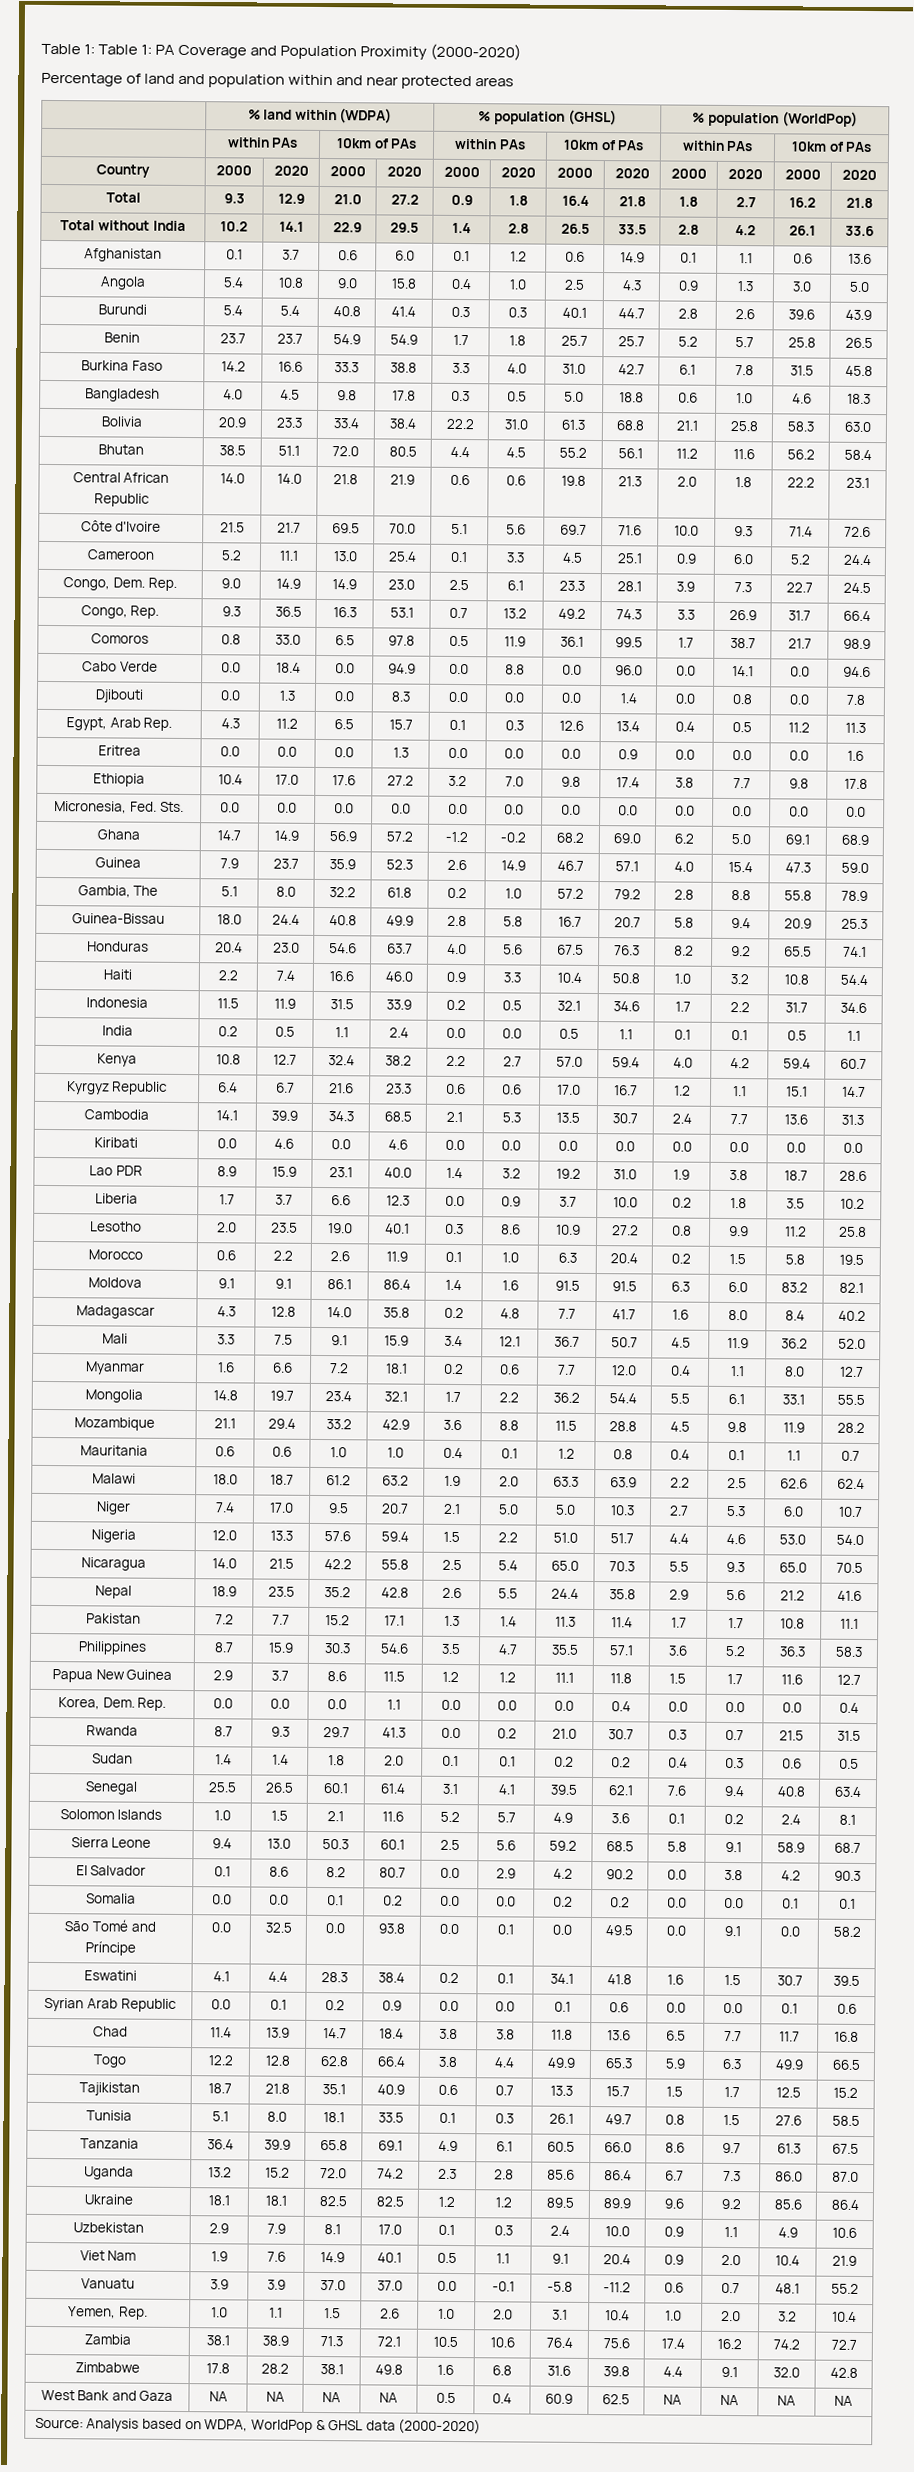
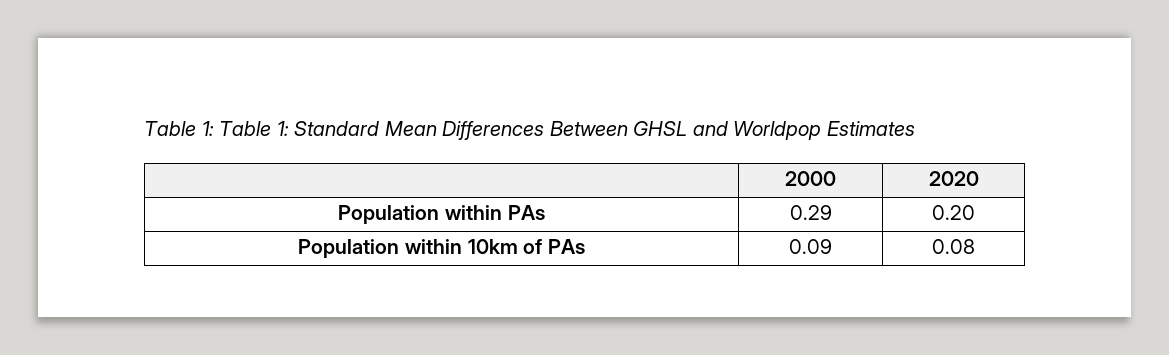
- Table 1: Table 1: PA Coverage and Population Proximity (2000-2020)
- Percentage of land and population within and near protected areas
- | % land within (WDPA) | % population (GHSL) | % population (WorldPop)
- | within PAs | 10km of PAs | within PAs | 10km of PAs | within PAs | 10km of PAs
- Country | 2000 | 2020 | 2000 | 2020 | 2000 | 2020 | 2000 | 2020 | 2000 | 2020 | 2000 | 2020
- Total | 9.3 | 12.9 | 21.0 | 27.2 | 0.9 | 1.8 | 16.4 | 21.8 | 1.8 | 2.7 | 16.2 | 21.8
- Total without India | 10.2 | 14.1 | 22.9 | 29.5 | 1.4 | 2.8 | 26.5 | 33.5 | 2.8 | 4.2 | 26.1 | 33.6
- Afghanistan | 0.1 | 3.7 | 0.6 | 6.0 | 0.1 | 1.2 | 0.6 | 14.9 | 0.1 | 1.1 | 0.6 | 13.6
- Angola | 5.4 | 10.8 | 9.0 | 15.8 | 0.4 | 1.0 | 2.5 | 4.3 | 0.9 | 1.3 | 3.0 | 5.0
- Burundi | 5.4 | 5.4 | 40.8 | 41.4 | 0.3 | 0.3 | 40.1 | 44.7 | 2.8 | 2.6 | 39.6 | 43.9
- Benin | 23.7 | 23.7 | 54.9 | 54.9 | 1.7 | 1.8 | 25.7 | 25.7 | 5.2 | 5.7 | 25.8 | 26.5
- Burkina Faso | 14.2 | 16.6 | 33.3 | 38.8 | 3.3 | 4.0 | 31.0 | 42.7 | 6.1 | 7.8 | 31.5 | 45.8
- Bangladesh | 4.0 | 4.5 | 9.8 | 17.8 | 0.3 | 0.5 | 5.0 | 18.8 | 0.6 | 1.0 | 4.6 | 18.3
- Bolivia | 20.9 | 23.3 | 33.4 | 38.4 | 22.2 | 31.0 | 61.3 | 68.8 | 21.1 | 25.8 | 58.3 | 63.0
- Bhutan | 38.5 | 51.1 | 72.0 | 80.5 | 4.4 | 4.5 | 55.2 | 56.1 | 11.2 | 11.6 | 56.2 | 58.4
- Central African Republic | 14.0 | 14.0 | 21.8 | 21.9 | 0.6 | 0.6 | 19.8 | 21.3 | 2.0 | 1.8 | 22.2 | 23.1
- Côte d'Ivoire | 21.5 | 21.7 | 69.5 | 70.0 | 5.1 | 5.6 | 69.7 | 71.6 | 10.0 | 9.3 | 71.4 | 72.6
- Cameroon | 5.2 | 11.1 | 13.0 | 25.4 | 0.1 | 3.3 | 4.5 | 25.1 | 0.9 | 6.0 | 5.2 | 24.4
- Congo, Dem. Rep. | 9.0 | 14.9 | 14.9 | 23.0 | 2.5 | 6.1 | 23.3 | 28.1 | 3.9 | 7.3 | 22.7 | 24.5
- Congo, Rep. | 9.3 | 36.5 | 16.3 | 53.1 | 0.7 | 13.2 | 49.2 | 74.3 | 3.3 | 26.9 | 31.7 | 66.4
- Comoros | 0.8 | 33.0 | 6.5 | 97.8 | 0.5 | 11.9 | 36.1 | 99.5 | 1.7 | 38.7 | 21.7 | 98.9
- Cabo Verde | 0.0 | 18.4 | 0.0 | 94.9 | 0.0 | 8.8 | 0.0 | 96.0 | 0.0 | 14.1 | 0.0 | 94.6
- Djibouti | 0.0 | 1.3 | 0.0 | 8.3 | 0.0 | 0.0 | 0.0 | 1.4 | 0.0 | 0.8 | 0.0 | 7.8
- Egypt, Arab Rep. | 4.3 | 11.2 | 6.5 | 15.7 | 0.1 | 0.3 | 12.6 | 13.4 | 0.4 | 0.5 | 11.2 | 11.3
- Eritrea | 0.0 | 0.0 | 0.0 | 1.3 | 0.0 | 0.0 | 0.0 | 0.9 | 0.0 | 0.0 | 0.0 | 1.6
- Ethiopia | 10.4 | 17.0 | 17.6 | 27.2 | 3.2 | 7.0 | 9.8 | 17.4 | 3.8 | 7.7 | 9.8 | 17.8
- Micronesia, Fed. Sts. | 0.0 | 0.0 | 0.0 | 0.0 | 0.0 | 0.0 | 0.0 | 0.0 | 0.0 | 0.0 | 0.0 | 0.0
- Ghana | 14.7 | 14.9 | 56.9 | 57.2 | -1.2 | -0.2 | 68.2 | 69.0 | 6.2 | 5.0 | 69.1 | 68.9
- Guinea | 7.9 | 23.7 | 35.9 | 52.3 | 2.6 | 14.9 | 46.7 | 57.1 | 4.0 | 15.4 | 47.3 | 59.0
- Gambia, The | 5.1 | 8.0 | 32.2 | 61.8 | 0.2 | 1.0 | 57.2 | 79.2 | 2.8 | 8.8 | 55.8 | 78.9
- Guinea-Bissau | 18.0 | 24.4 | 40.8 | 49.9 | 2.8 | 5.8 | 16.7 | 20.7 | 5.8 | 9.4 | 20.9 | 25.3
- Honduras | 20.4 | 23.0 | 54.6 | 63.7 | 4.0 | 5.6 | 67.5 | 76.3 | 8.2 | 9.2 | 65.5 | 74.1
- Haiti | 2.2 | 7.4 | 16.6 | 46.0 | 0.9 | 3.3 | 10.4 | 50.8 | 1.0 | 3.2 | 10.8 | 54.4
- Indonesia | 11.5 | 11.9 | 31.5 | 33.9 | 0.2 | 0.5 | 32.1 | 34.6 | 1.7 | 2.2 | 31.7 | 34.6
- India | 0.2 | 0.5 | 1.1 | 2.4 | 0.0 | 0.0 | 0.5 | 1.1 | 0.1 | 0.1 | 0.5 | 1.1
- Kenya | 10.8 | 12.7 | 32.4 | 38.2 | 2.2 | 2.7 | 57.0 | 59.4 | 4.0 | 4.2 | 59.4 | 60.7
- Kyrgyz Republic | 6.4 | 6.7 | 21.6 | 23.3 | 0.6 | 0.6 | 17.0 | 16.7 | 1.2 | 1.1 | 15.1 | 14.7
- Cambodia | 14.1 | 39.9 | 34.3 | 68.5 | 2.1 | 5.3 | 13.5 | 30.7 | 2.4 | 7.7 | 13.6 | 31.3
- Kiribati | 0.0 | 4.6 | 0.0 | 4.6 | 0.0 | 0.0 | 0.0 | 0.0 | 0.0 | 0.0 | 0.0 | 0.0
- Lao PDR | 8.9 | 15.9 | 23.1 | 40.0 | 1.4 | 3.2 | 19.2 | 31.0 | 1.9 | 3.8 | 18.7 | 28.6
- Liberia | 1.7 | 3.7 | 6.6 | 12.3 | 0.0 | 0.9 | 3.7 | 10.0 | 0.2 | 1.8 | 3.5 | 10.2
- Lesotho | 2.0 | 23.5 | 19.0 | 40.1 | 0.3 | 8.6 | 10.9 | 27.2 | 0.8 | 9.9 | 11.2 | 25.8
- Morocco | 0.6 | 2.2 | 2.6 | 11.9 | 0.1 | 1.0 | 6.3 | 20.4 | 0.2 | 1.5 | 5.8 | 19.5
- Moldova | 9.1 | 9.1 | 86.1 | 86.4 | 1.4 | 1.6 | 91.5 | 91.5 | 6.3 | 6.0 | 83.2 | 82.1
- Madagascar | 4.3 | 12.8 | 14.0 | 35.8 | 0.2 | 4.8 | 7.7 | 41.7 | 1.6 | 8.0 | 8.4 | 40.2
- Mali | 3.3 | 7.5 | 9.1 | 15.9 | 3.4 | 12.1 | 36.7 | 50.7 | 4.5 | 11.9 | 36.2 | 52.0
- Myanmar | 1.6 | 6.6 | 7.2 | 18.1 | 0.2 | 0.6 | 7.7 | 12.0 | 0.4 | 1.1 | 8.0 | 12.7
- Mongolia | 14.8 | 19.7 | 23.4 | 32.1 | 1.7 | 2.2 | 36.2 | 54.4 | 5.5 | 6.1 | 33.1 | 55.5
- Mozambique | 21.1 | 29.4 | 33.2 | 42.9 | 3.6 | 8.8 | 11.5 | 28.8 | 4.5 | 9.8 | 11.9 | 28.2
- Mauritania | 0.6 | 0.6 | 1.0 | 1.0 | 0.4 | 0.1 | 1.2 | 0.8 | 0.4 | 0.1 | 1.1 | 0.7
- Malawi | 18.0 | 18.7 | 61.2 | 63.2 | 1.9 | 2.0 | 63.3 | 63.9 | 2.2 | 2.5 | 62.6 | 62.4
- Niger | 7.4 | 17.0 | 9.5 | 20.7 | 2.1 | 5.0 | 5.0 | 10.3 | 2.7 | 5.3 | 6.0 | 10.7
- Nigeria | 12.0 | 13.3 | 57.6 | 59.4 | 1.5 | 2.2 | 51.0 | 51.7 | 4.4 | 4.6 | 53.0 | 54.0
- Nicaragua | 14.0 | 21.5 | 42.2 | 55.8 | 2.5 | 5.4 | 65.0 | 70.3 | 5.5 | 9.3 | 65.0 | 70.5
- Nepal | 18.9 | 23.5 | 35.2 | 42.8 | 2.6 | 5.5 | 24.4 | 35.8 | 2.9 | 5.6 | 21.2 | 41.6
- Pakistan | 7.2 | 7.7 | 15.2 | 17.1 | 1.3 | 1.4 | 11.3 | 11.4 | 1.7 | 1.7 | 10.8 | 11.1
- Philippines | 8.7 | 15.9 | 30.3 | 54.6 | 3.5 | 4.7 | 35.5 | 57.1 | 3.6 | 5.2 | 36.3 | 58.3
- Papua New Guinea | 2.9 | 3.7 | 8.6 | 11.5 | 1.2 | 1.2 | 11.1 | 11.8 | 1.5 | 1.7 | 11.6 | 12.7
- Korea, Dem. Rep. | 0.0 | 0.0 | 0.0 | 1.1 | 0.0 | 0.0 | 0.0 | 0.4 | 0.0 | 0.0 | 0.0 | 0.4
- Rwanda | 8.7 | 9.3 | 29.7 | 41.3 | 0.0 | 0.2 | 21.0 | 30.7 | 0.3 | 0.7 | 21.5 | 31.5
- Sudan | 1.4 | 1.4 | 1.8 | 2.0 | 0.1 | 0.1 | 0.2 | 0.2 | 0.4 | 0.3 | 0.6 | 0.5
- Senegal | 25.5 | 26.5 | 60.1 | 61.4 | 3.1 | 4.1 | 39.5 | 62.1 | 7.6 | 9.4 | 40.8 | 63.4
- Solomon Islands | 1.0 | 1.5 | 2.1 | 11.6 | 5.2 | 5.7 | 4.9 | 3.6 | 0.1 | 0.2 | 2.4 | 8.1
- Sierra Leone | 9.4 | 13.0 | 50.3 | 60.1 | 2.5 | 5.6 | 59.2 | 68.5 | 5.8 | 9.1 | 58.9 | 68.7
- El Salvador | 0.1 | 8.6 | 8.2 | 80.7 | 0.0 | 2.9 | 4.2 | 90.2 | 0.0 | 3.8 | 4.2 | 90.3
- Somalia | 0.0 | 0.0 | 0.1 | 0.2 | 0.0 | 0.0 | 0.2 | 0.2 | 0.0 | 0.0 | 0.1 | 0.1
- São Tomé and Príncipe | 0.0 | 32.5 | 0.0 | 93.8 | 0.0 | 0.1 | 0.0 | 49.5 | 0.0 | 9.1 | 0.0 | 58.2
- Eswatini | 4.1 | 4.4 | 28.3 | 38.4 | 0.2 | 0.1 | 34.1 | 41.8 | 1.6 | 1.5 | 30.7 | 39.5
- Syrian Arab Republic | 0.0 | 0.1 | 0.2 | 0.9 | 0.0 | 0.0 | 0.1 | 0.6 | 0.0 | 0.0 | 0.1 | 0.6
- Chad | 11.4 | 13.9 | 14.7 | 18.4 | 3.8 | 3.8 | 11.8 | 13.6 | 6.5 | 7.7 | 11.7 | 16.8
- Togo | 12.2 | 12.8 | 62.8 | 66.4 | 3.8 | 4.4 | 49.9 | 65.3 | 5.9 | 6.3 | 49.9 | 66.5
- Tajikistan | 18.7 | 21.8 | 35.1 | 40.9 | 0.6 | 0.7 | 13.3 | 15.7 | 1.5 | 1.7 | 12.5 | 15.2
- Tunisia | 5.1 | 8.0 | 18.1 | 33.5 | 0.1 | 0.3 | 26.1 | 49.7 | 0.8 | 1.5 | 27.6 | 58.5
- Tanzania | 36.4 | 39.9 | 65.8 | 69.1 | 4.9 | 6.1 | 60.5 | 66.0 | 8.6 | 9.7 | 61.3 | 67.5
- Uganda | 13.2 | 15.2 | 72.0 | 74.2 | 2.3 | 2.8 | 85.6 | 86.4 | 6.7 | 7.3 | 86.0 | 87.0
- Ukraine | 18.1 | 18.1 | 82.5 | 82.5 | 1.2 | 1.2 | 89.5 | 89.9 | 9.6 | 9.2 | 85.6 | 86.4
- Uzbekistan | 2.9 | 7.9 | 8.1 | 17.0 | 0.1 | 0.3 | 2.4 | 10.0 | 0.9 | 1.1 | 4.9 | 10.6
- Viet Nam | 1.9 | 7.6 | 14.9 | 40.1 | 0.5 | 1.1 | 9.1 | 20.4 | 0.9 | 2.0 | 10.4 | 21.9
- Vanuatu | 3.9 | 3.9 | 37.0 | 37.0 | 0.0 | -0.1 | -5.8 | -11.2 | 0.6 | 0.7 | 48.1 | 55.2
- Yemen, Rep. | 1.0 | 1.1 | 1.5 | 2.6 | 1.0 | 2.0 | 3.1 | 10.4 | 1.0 | 2.0 | 3.2 | 10.4
- Zambia | 38.1 | 38.9 | 71.3 | 72.1 | 10.5 | 10.6 | 76.4 | 75.6 | 17.4 | 16.2 | 74.2 | 72.7
- Zimbabwe | 17.8 | 28.2 | 38.1 | 49.8 | 1.6 | 6.8 | 31.6 | 39.8 | 4.4 | 9.1 | 32.0 | 42.8
- West Bank and Gaza | NA | NA | NA | NA | 0.5 | 0.4 | 60.9 | 62.5 | NA | NA | NA | NA
- Source: Analysis based on WDPA, WorldPop & GHSL data (2000-2020)
+ Table 1: Table 1: Standard Mean Differences Between GHSL and Worldpop Estimates
+ | 2000 | 2020
+ Population within PAs | 0.29 | 0.20
+ Population within 10km of PAs | 0.09 | 0.08

